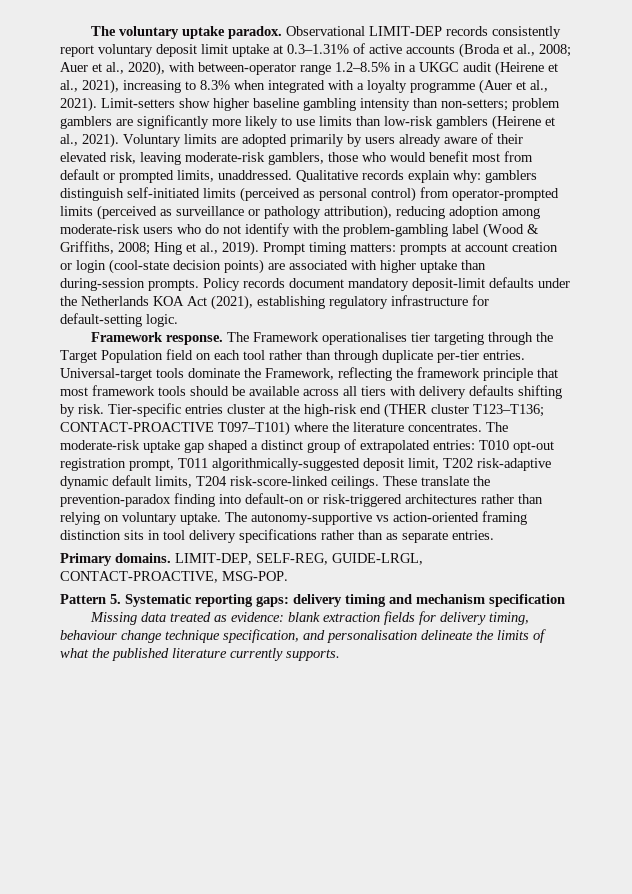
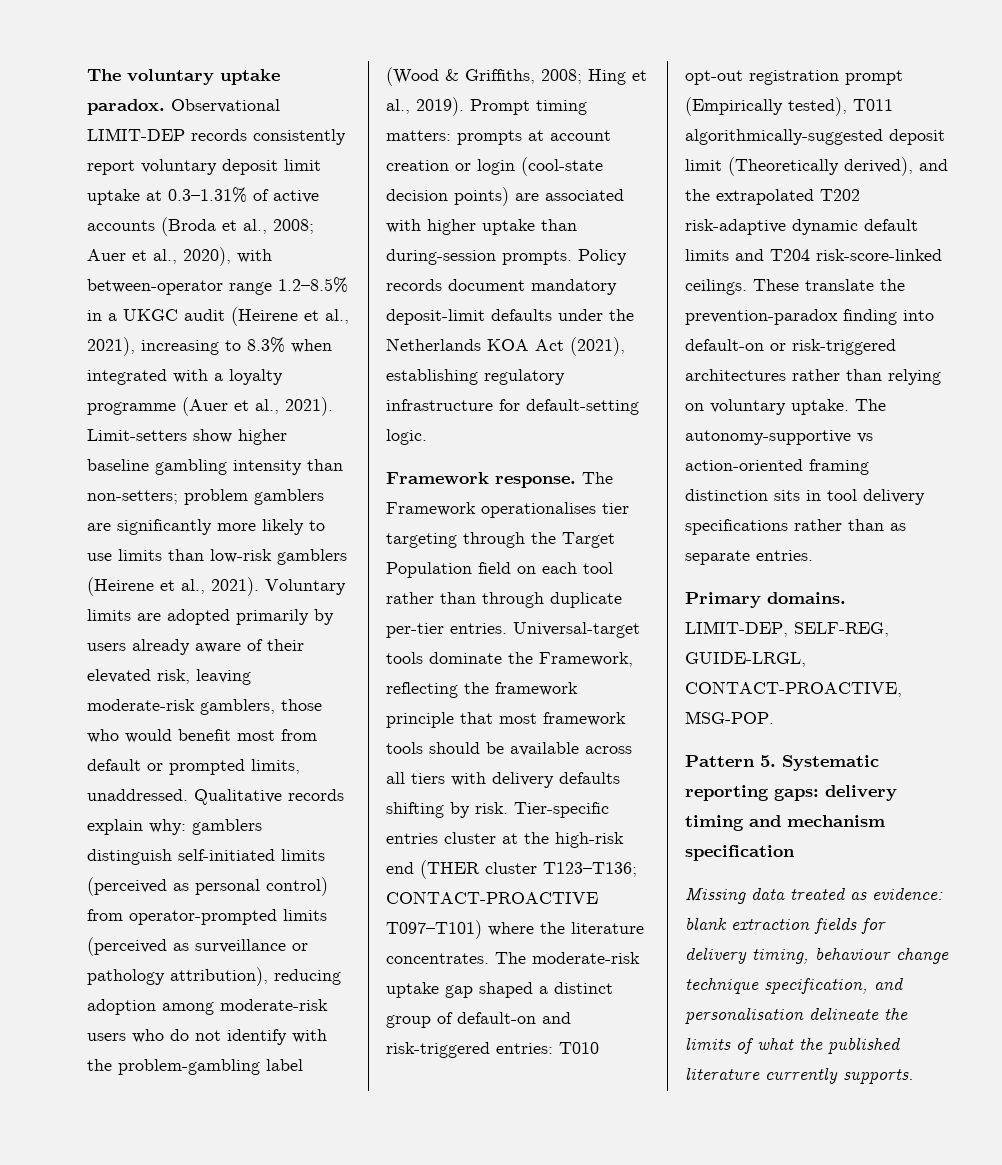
- The moderate-risk uptake gap shaped a distinct group of extrapolated entries: T010 opt-out registration prompt, T011 algorithmically-suggested deposit limit, T202 risk-adaptive dynamic default limits, T204 risk-score-linked ceilings.
+ The moderate-risk uptake gap shaped a distinct group of default-on and risk-triggered entries: T010 opt-out registration prompt (Empirically tested), T011 algorithmically-suggested deposit limit (Theoretically derived), and the extrapolated T202 risk-adaptive dynamic default limits and T204 risk-score-linked ceilings.

